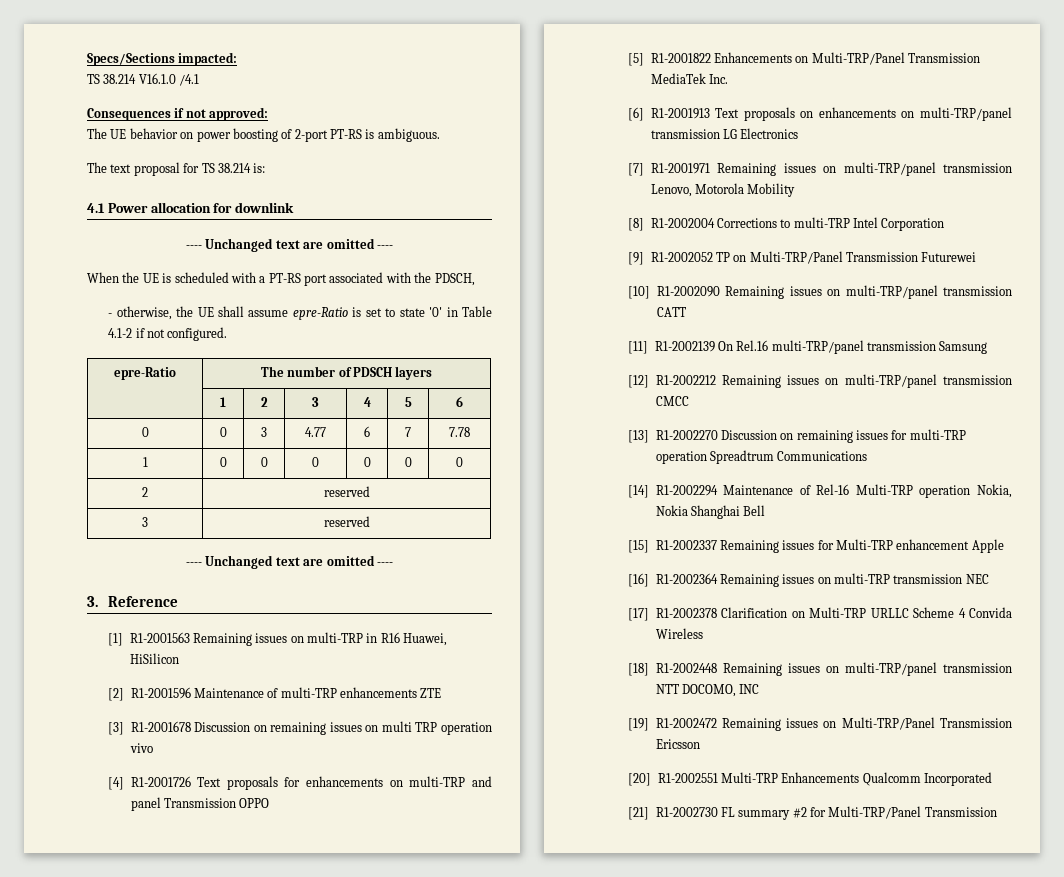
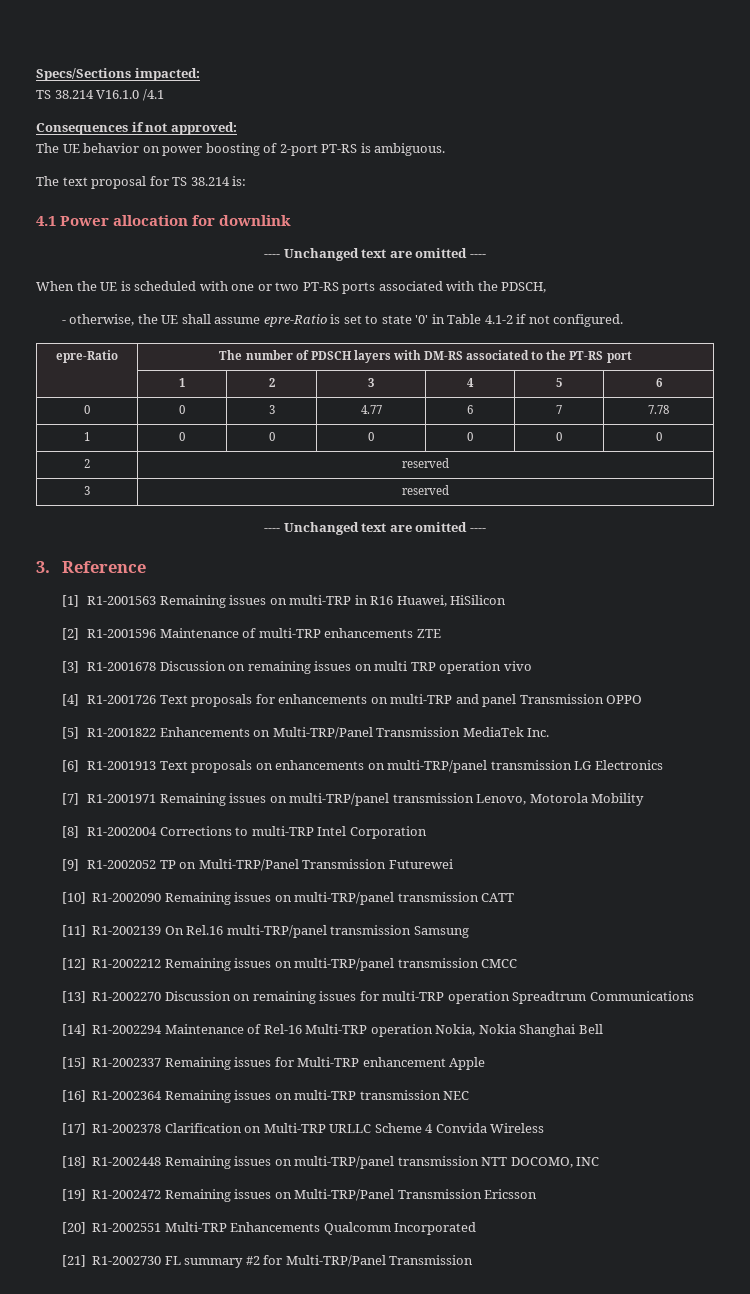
- When the UE is scheduled with a PT-RS port associated with the PDSCH,
+ When the UE is scheduled with one or two PT-RS ports associated with the PDSCH,
- epre-Ratio | The number of PDSCH layers
+ epre-Ratio | The number of PDSCH layers with DM-RS associated to the PT-RS port

